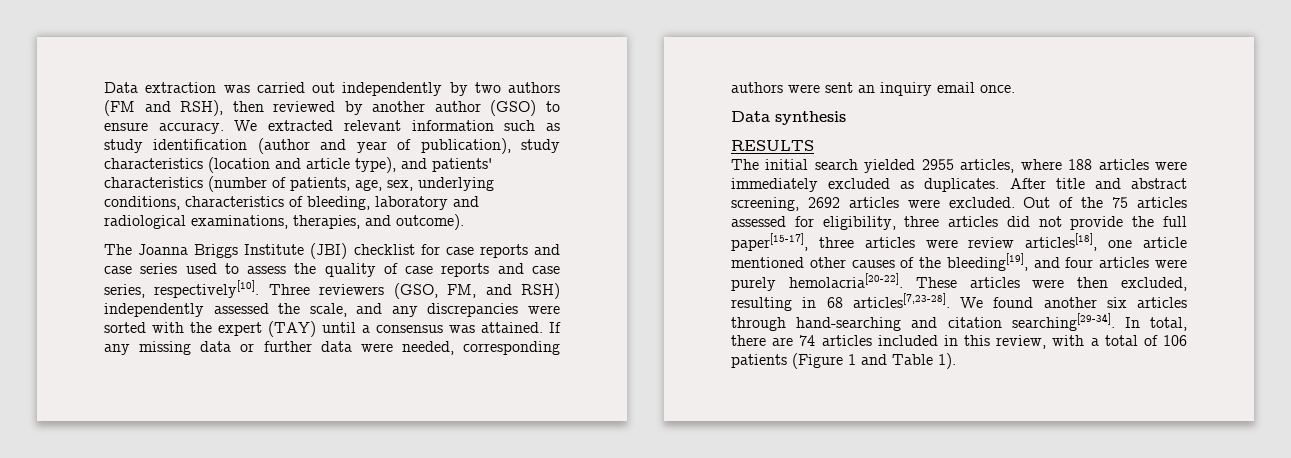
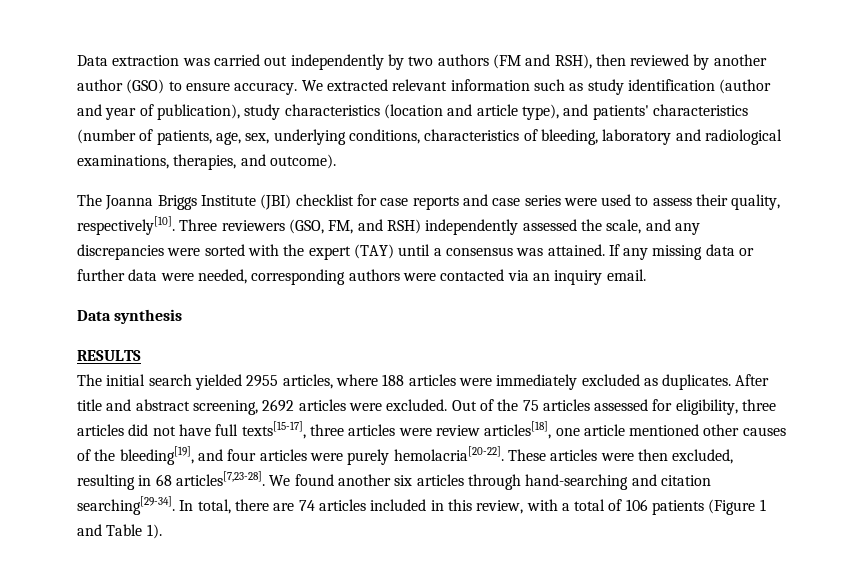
- The Joanna Briggs Institute (JBI) checklist for case reports and case series used to assess the quality of case reports and case series, respectively[10].
+ The Joanna Briggs Institute (JBI) checklist for case reports and case series were used to assess their quality, respectively[10].
- If any missing data or further data were needed, corresponding authors were sent an inquiry email once.
+ If any missing data or further data were needed, corresponding authors were contacted via an inquiry email.
- Out of the 75 articles assessed for eligibility, three articles did not provide the full paper[15-17], three articles were review articles[18], one article mentioned other causes of the bleeding[19], and four articles were purely hemolacria[20-22].
+ Out of the 75 articles assessed for eligibility, three articles did not have full texts[15-17], three articles were review articles[18], one article mentioned other causes of the bleeding[19], and four articles were purely hemolacria[20-22].

